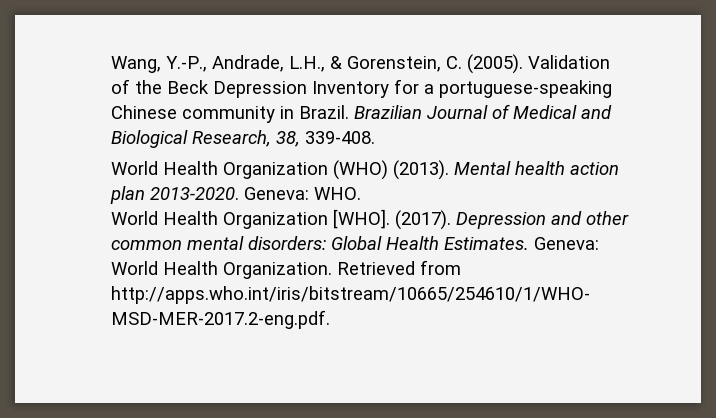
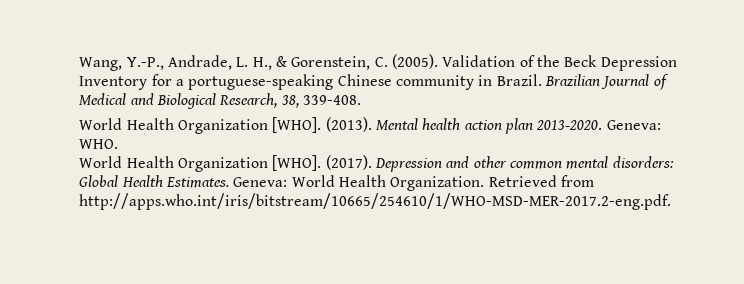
- Wang, Y.-P., Andrade, L.H., & Gorenstein, C. (2005).
+ Wang, Y.-P., Andrade, L. H., & Gorenstein, C. (2005).
- World Health Organization (WHO) (2013).
+ World Health Organization [WHO]. (2013).

